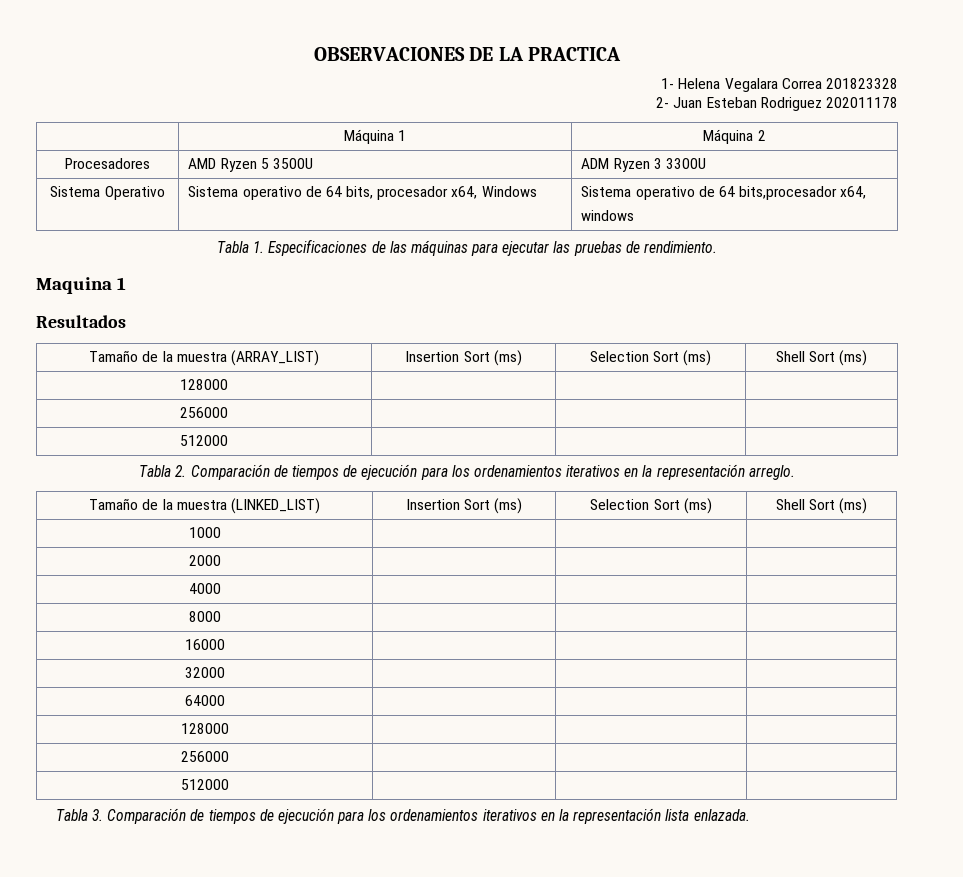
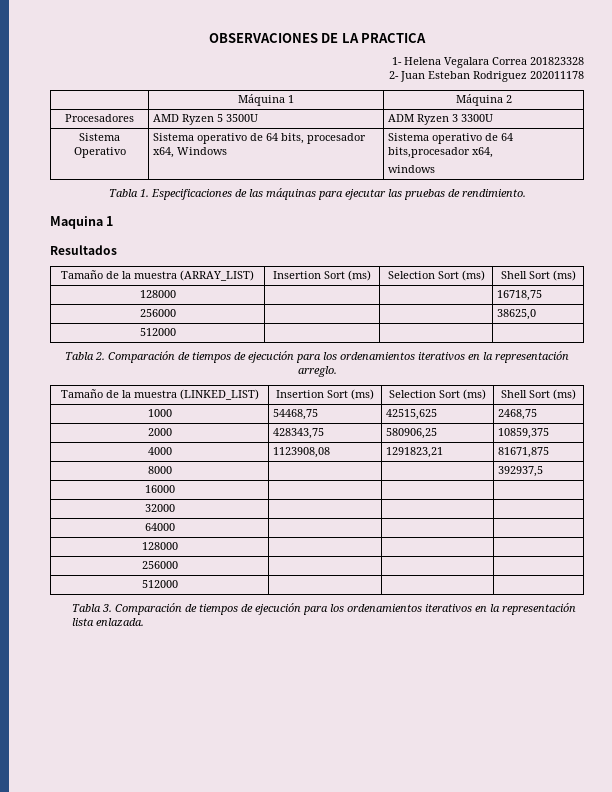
  Tamaño de la muestra (ARRAY_LIST) | Insertion Sort (ms) | Selection Sort (ms) | Shell Sort (ms)
- 128000 | | |
- 256000 | | |
+ 128000 | | | 16718,75
+ 256000 | | | 38625,0
- 1000 | | |
- 2000 | | |
- 4000 | | |
+ 1000 | 54468,75 | 42515,625 | 2468,75
+ 2000 | 428343,75 | 580906,25 | 10859,375
+ 4000 | 1123908,08 | 1291823,21 | 81671,875
- 8000 | | |
+ 8000 | | | 392937,5

